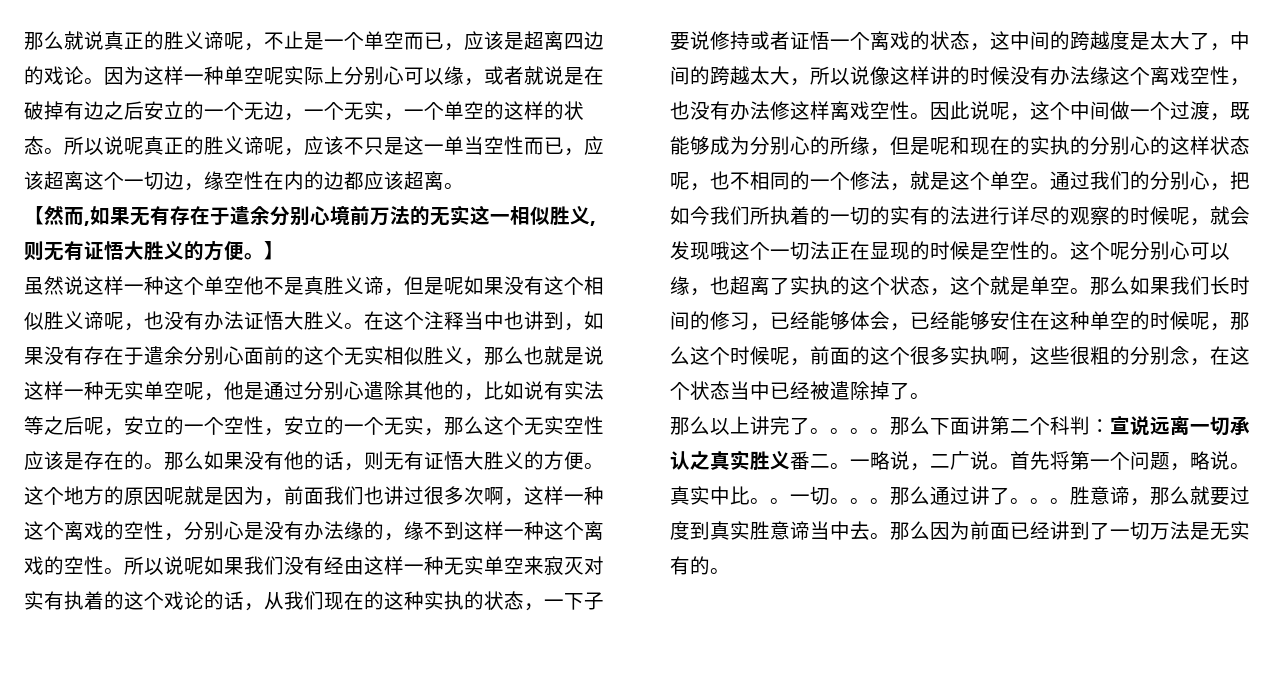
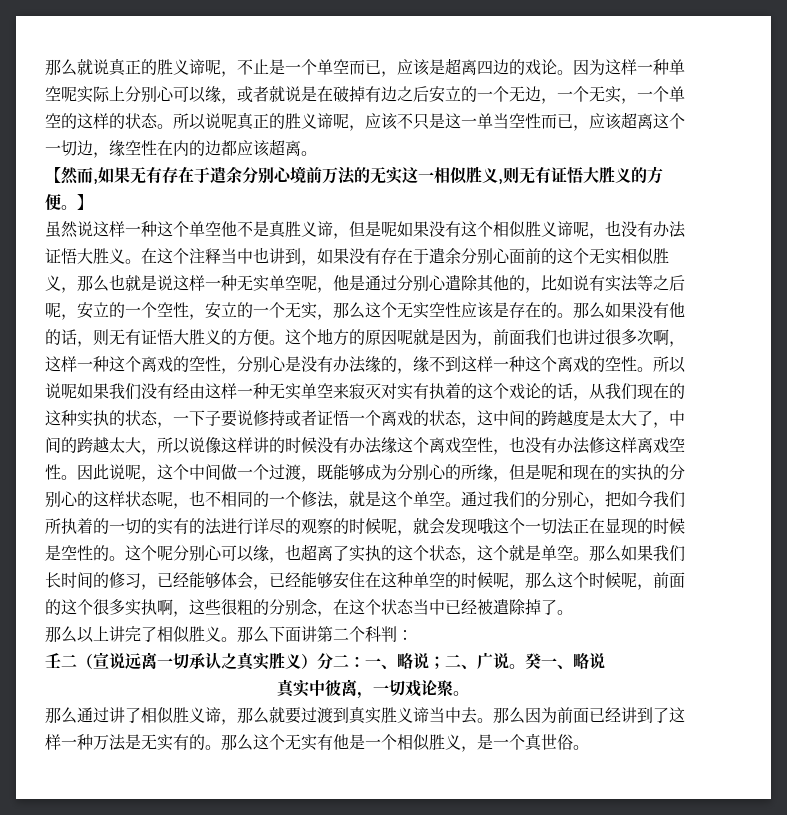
- 那么以上讲完了。。。。
+ 那么以上讲完了相似胜义。
- 那么下面讲第二个科判：宣说远离一切承认之真实胜义番二。一略说，二广说。首先将第一个问题，略说。真实中比。。一切。。。那么通过讲了。。。胜意谛，那么就要过度到真实胜意谛当中去。
+ 那么下面讲第二个科判：
+ 壬二（宣说远离一切承认之真实胜义）分二：一、略说；二、广说。癸一、略说
+ 真实中彼离，一切戏论聚。
+ 那么通过讲了相似胜义谛，那么就要过渡到真实胜义谛当中去。
- 那么因为前面已经讲到了一切万法是无实有的。
+ 那么因为前面已经讲到了这样一种万法是无实有的。
+ 那么这个无实有他是一个相似胜义，是一个真世俗。

